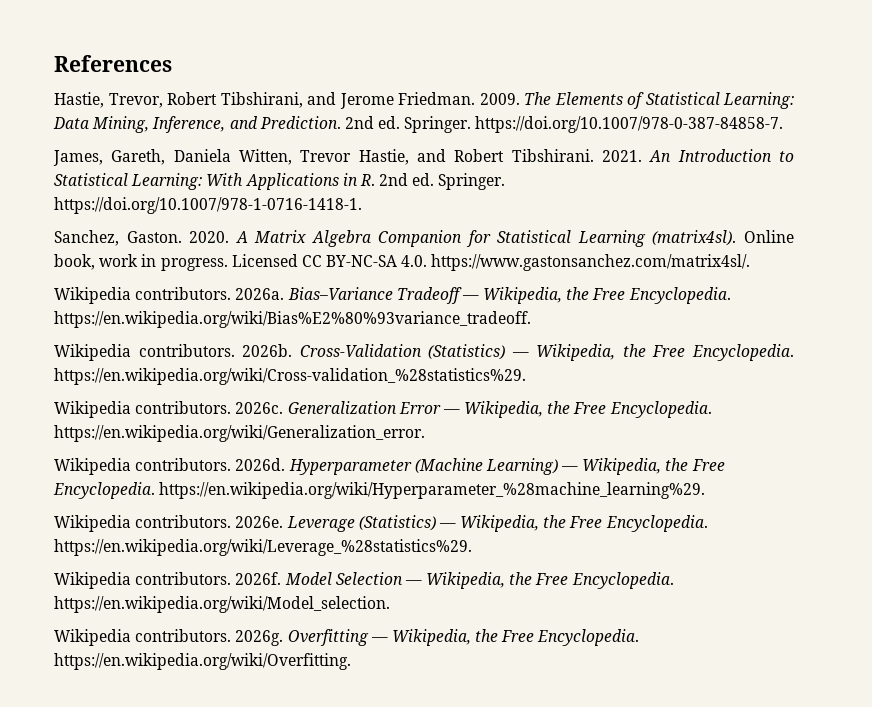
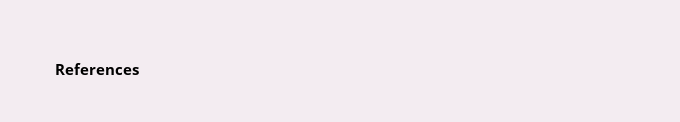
- Hastie, Trevor, Robert Tibshirani, and Jerome Friedman. 2009. The Elements of Statistical Learning: Data Mining, Inference, and Prediction. 2nd ed. Springer. https://doi.org/10.1007/978-0-387-84858-7.
- James, Gareth, Daniela Witten, Trevor Hastie, and Robert Tibshirani. 2021. An Introduction to Statistical Learning: With Applications in R. 2nd ed. Springer. https://doi.org/10.1007/978-1-0716-1418-1.
- Sanchez, Gaston. 2020. A Matrix Algebra Companion for Statistical Learning (matrix4sl). Online book, work in progress. Licensed CC BY-NC-SA 4.0. https://www.gastonsanchez.com/matrix4sl/.
- Wikipedia contributors. 2026a. Bias–Variance Tradeoff — Wikipedia, the Free Encyclopedia. https://en.wikipedia.org/wiki/Bias%E2%80%93variance_tradeoff.
- Wikipedia contributors. 2026b. Cross-Validation (Statistics) — Wikipedia, the Free Encyclopedia. https://en.wikipedia.org/wiki/Cross-validation_%28statistics%29.
- Wikipedia contributors. 2026c. Generalization Error — Wikipedia, the Free Encyclopedia. https://en.wikipedia.org/wiki/Generalization_error.
- Wikipedia contributors. 2026d. Hyperparameter (Machine Learning) — Wikipedia, the Free Encyclopedia. https://en.wikipedia.org/wiki/Hyperparameter_%28machine_learning%29.
- Wikipedia contributors. 2026e. Leverage (Statistics) — Wikipedia, the Free Encyclopedia. https://en.wikipedia.org/wiki/Leverage_%28statistics%29.
- Wikipedia contributors. 2026f. Model Selection — Wikipedia, the Free Encyclopedia. https://en.wikipedia.org/wiki/Model_selection.
- Wikipedia contributors. 2026g. Overfitting — Wikipedia, the Free Encyclopedia. https://en.wikipedia.org/wiki/Overfitting.

